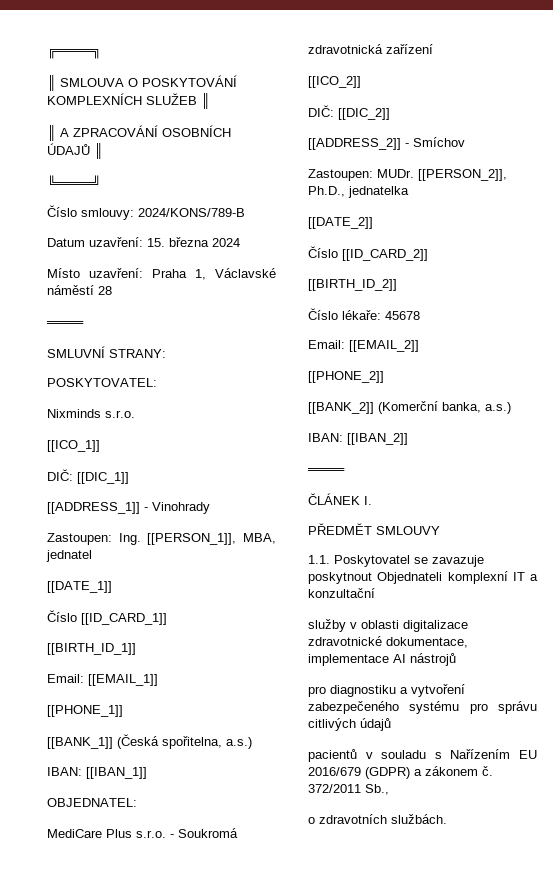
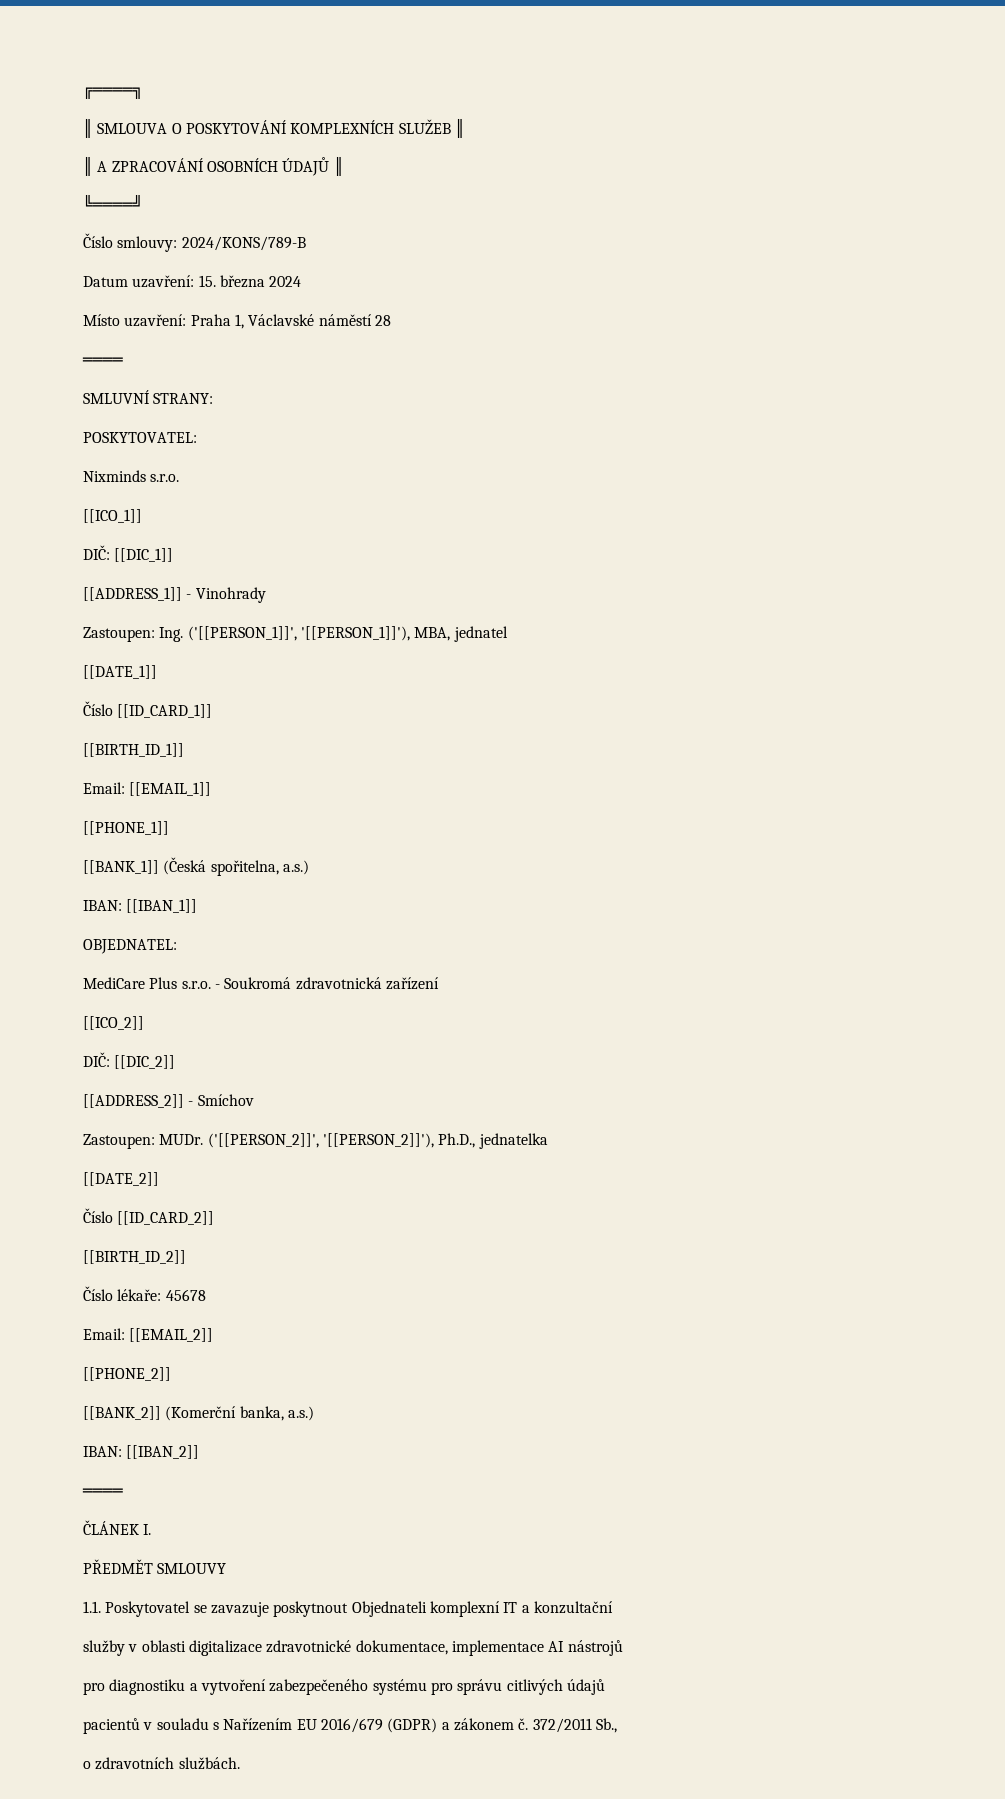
- Zastoupen: Ing. [[PERSON_1]], MBA, jednatel
+ Zastoupen: Ing. ('[[PERSON_1]]', '[[PERSON_1]]'), MBA, jednatel
- [[PERSON_2]], Ph.D., jednatelka
+ ('[[PERSON_2]]', '[[PERSON_2]]'), Ph.D., jednatelka

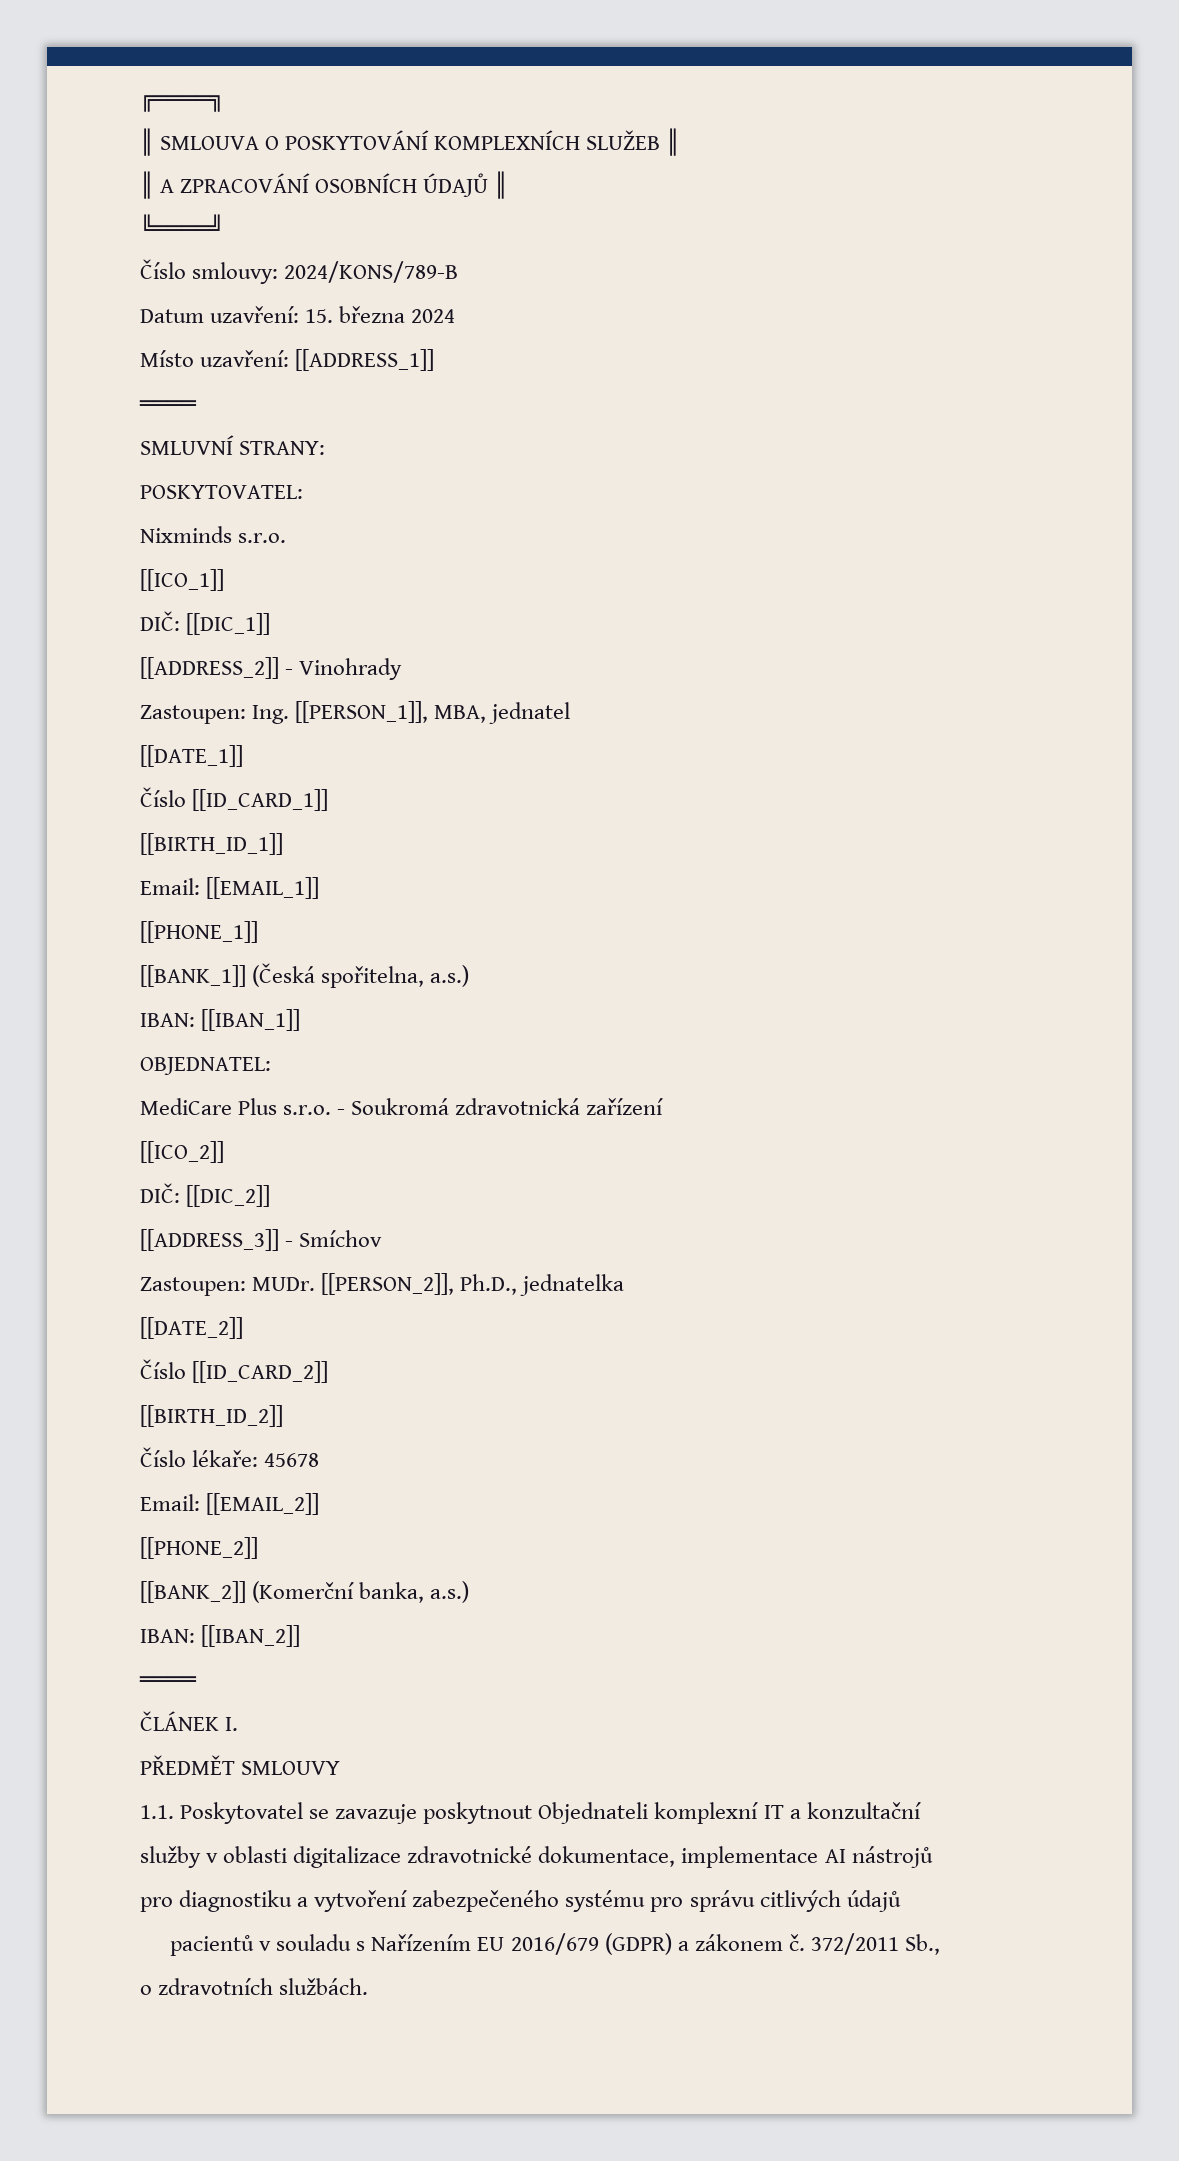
- Místo uzavření: Praha 1, Václavské náměstí 28
+ Místo uzavření: [[ADDRESS_1]]
- [[ADDRESS_1]] - Vinohrady
+ [[ADDRESS_2]] - Vinohrady
- Zastoupen: Ing. ('[[PERSON_1]]', '[[PERSON_1]]'), MBA, jednatel
+ Zastoupen: Ing. [[PERSON_1]], MBA, jednatel
- [[ADDRESS_2]] - Smíchov
+ [[ADDRESS_3]] - Smíchov
- ('[[PERSON_2]]', '[[PERSON_2]]'), Ph.D., jednatelka
+ [[PERSON_2]], Ph.D., jednatelka

